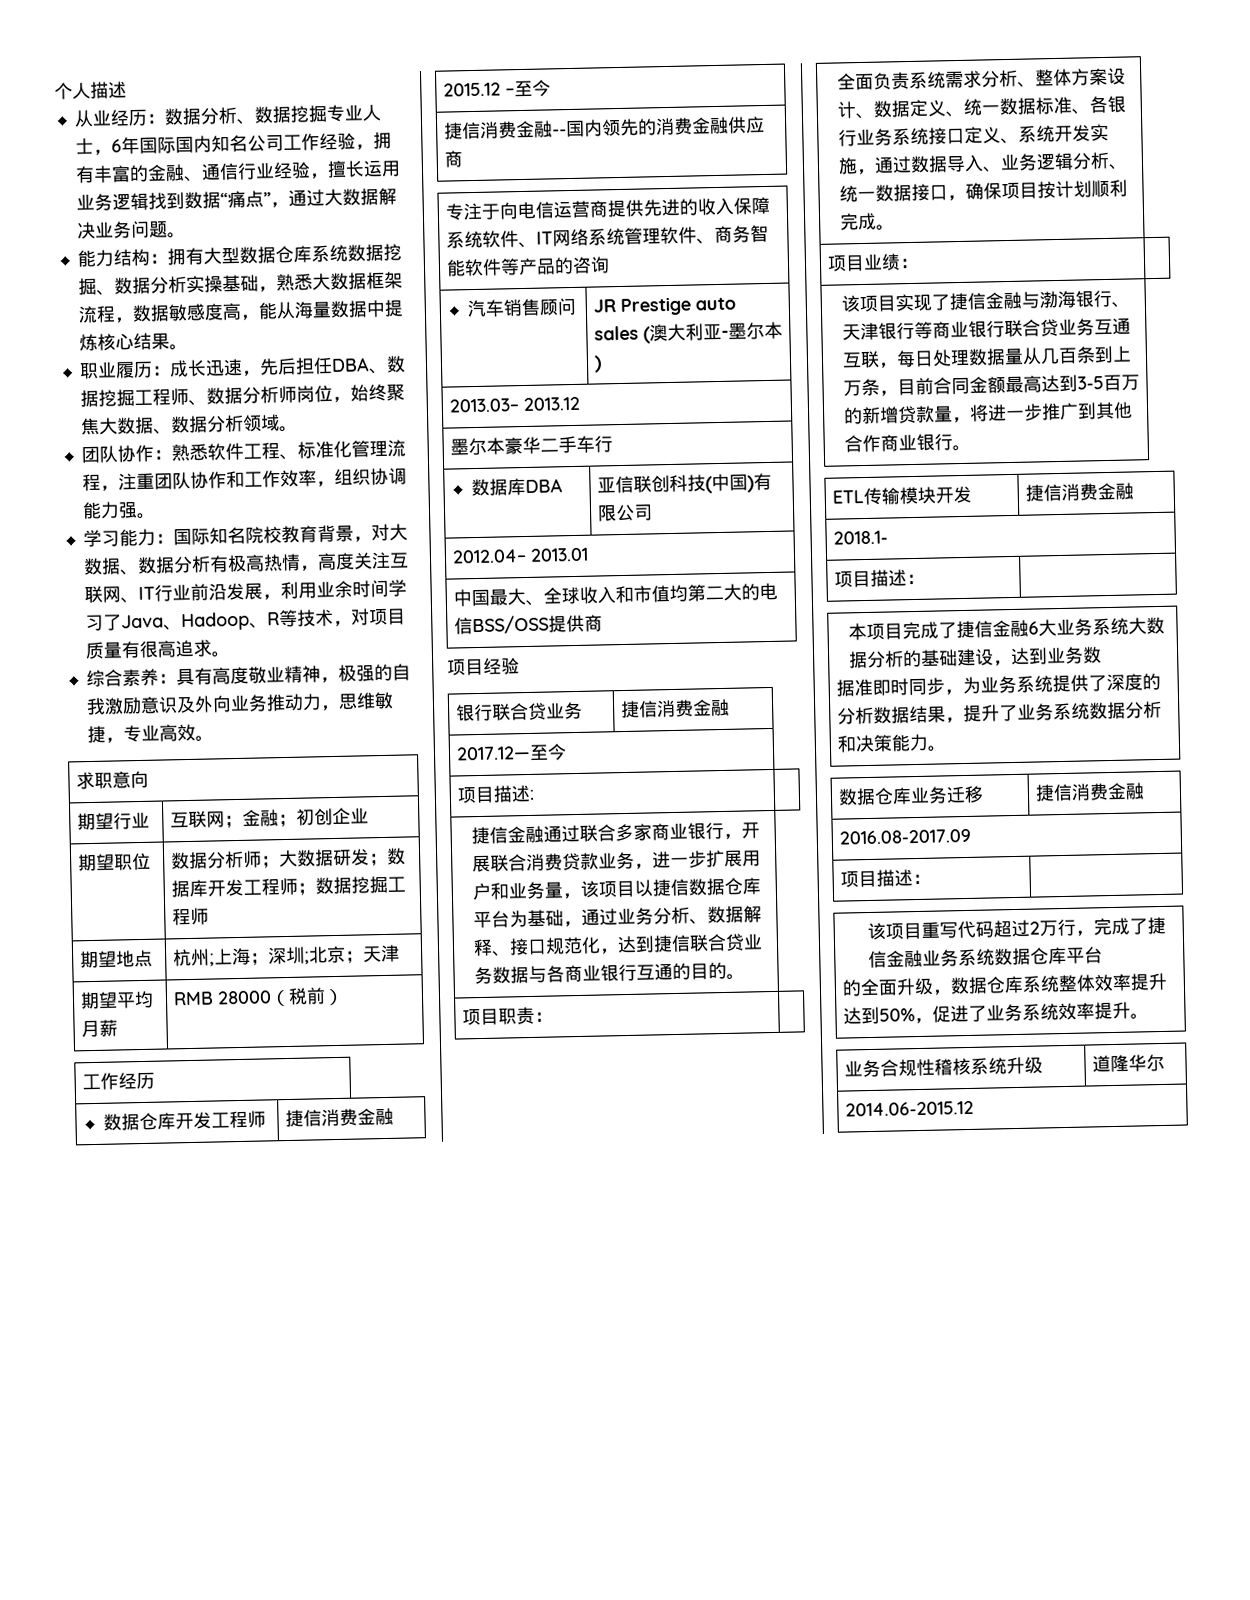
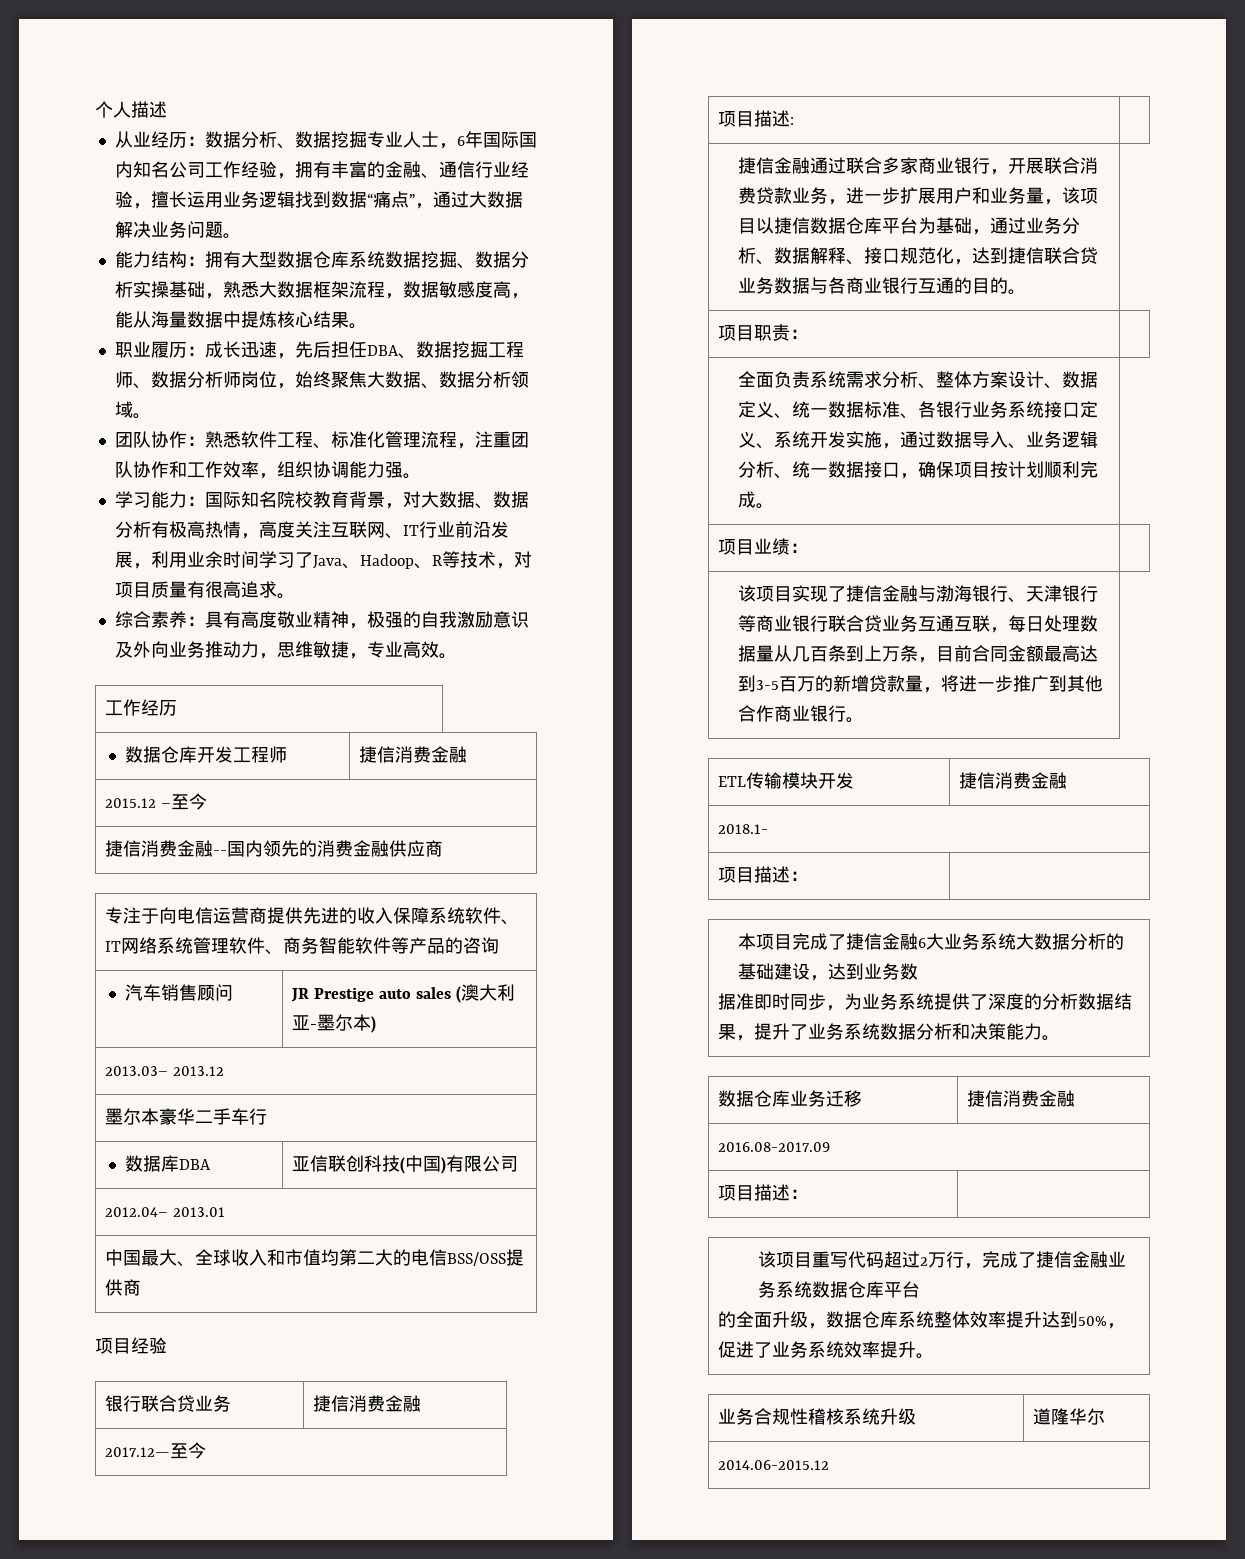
- 求职意向
- 期望行业 | 互联网；金融；初创企业
- 期望职位 | 数据分析师；大数据研发；数据库开发工程师；数据挖掘工程师
- 期望地点 | 杭州;上海；深圳;北京；天津
- 期望平均月薪 | RMB 28000（税前）

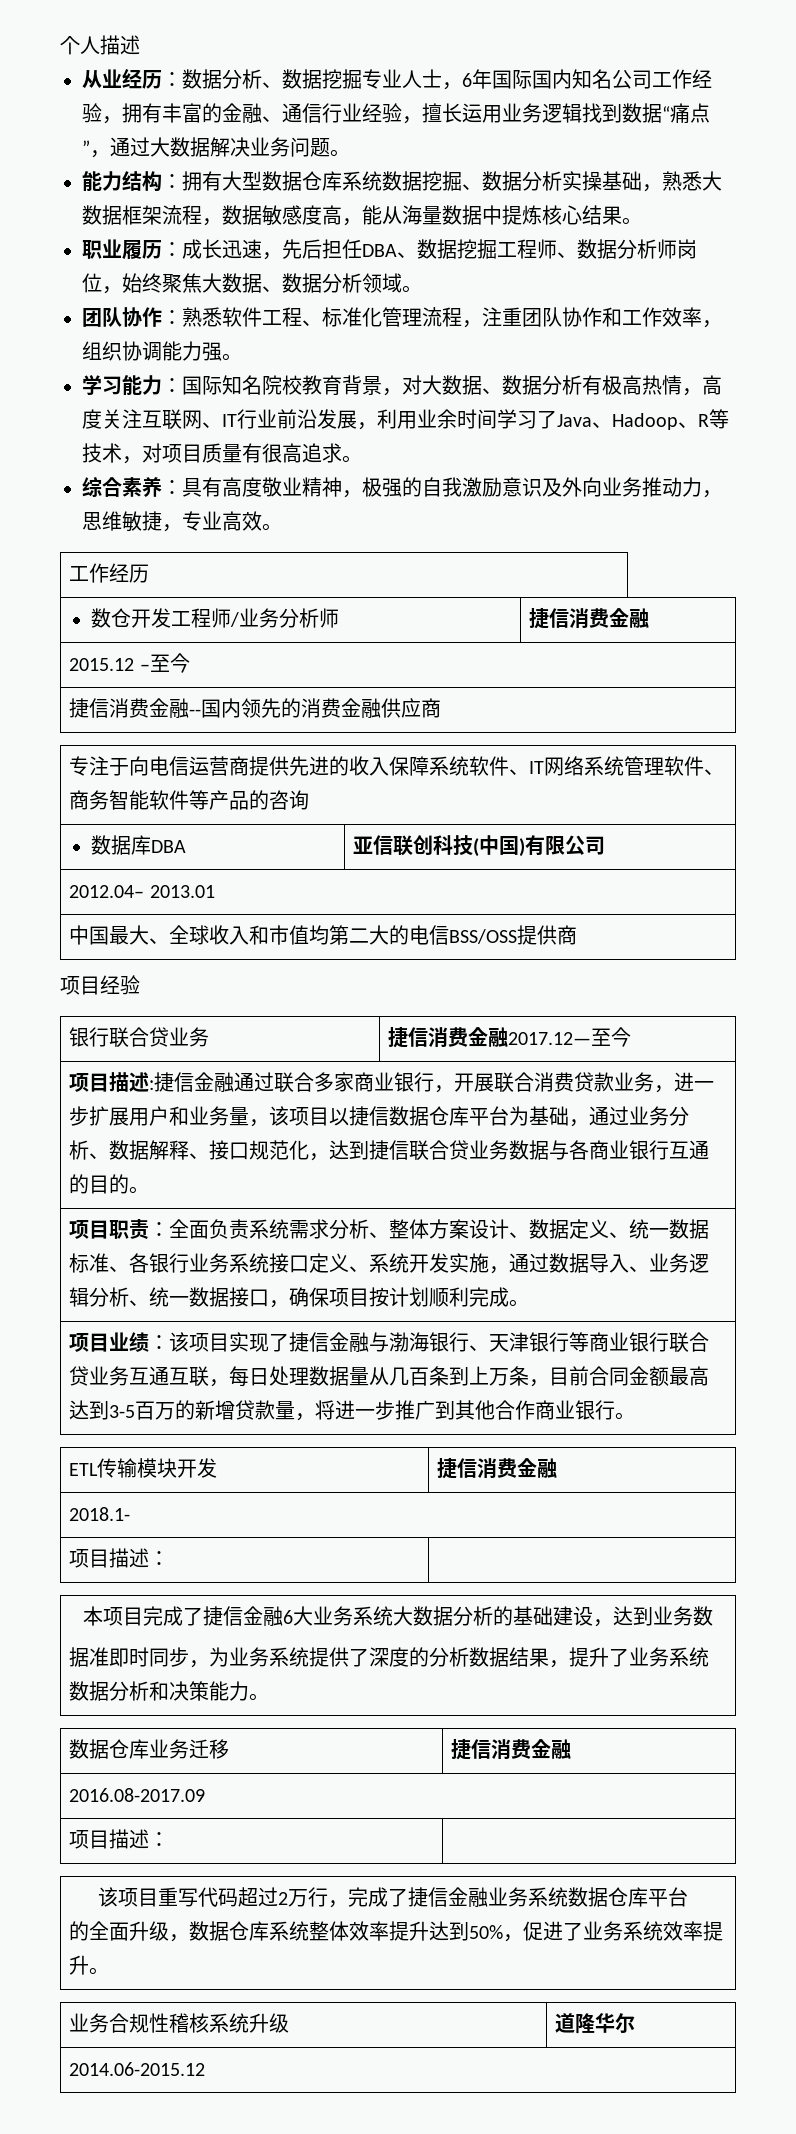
- 数据仓库开发工程师 | 捷信消费金融
+ 数仓开发工程师/业务分析师 | 捷信消费金融
- 汽车销售顾问 | JR Prestige auto sales (澳大利亚-墨尔本)
- 2013.03– 2013.12
- 墨尔本豪华二手车行
- 银行联合贷业务 | 捷信消费金融
- 2017.12—至今
- 项目描述: |
- 捷信金融通过联合多家商业银行，开展联合消费贷款业务，进一步扩展用户和业务量，该项目以捷信数据仓库平台为基础，通过业务分析、数据解释、接口规范化，达到捷信联合贷业务数据与各商业银行互通的目的。
+ 银行联合贷业务 | 捷信消费金融2017.12—至今
+ 项目描述:捷信金融通过联合多家商业银行，开展联合消费贷款业务，进一步扩展用户和业务量，该项目以捷信数据仓库平台为基础，通过业务分析、数据解释、接口规范化，达到捷信联合贷业务数据与各商业银行互通的目的。
- 项目职责： |
- 全面负责系统需求分析、整体方案设计、数据定义、统一数据标准、各银行业务系统接口定义、系统开发实施，通过数据导入、业务逻辑分析、统一数据接口，确保项目按计划顺利完成。
+ 项目职责：全面负责系统需求分析、整体方案设计、数据定义、统一数据标准、各银行业务系统接口定义、系统开发实施，通过数据导入、业务逻辑分析、统一数据接口，确保项目按计划顺利完成。
- 项目业绩： |
- 该项目实现了捷信金融与渤海银行、天津银行等商业银行联合贷业务互通互联，每日处理数据量从几百条到上万条，目前合同金额最高达到3-5百万的新增贷款量，将进一步推广到其他合作商业银行。
+ 项目业绩：该项目实现了捷信金融与渤海银行、天津银行等商业银行联合贷业务互通互联，每日处理数据量从几百条到上万条，目前合同金额最高达到3-5百万的新增贷款量，将进一步推广到其他合作商业银行。

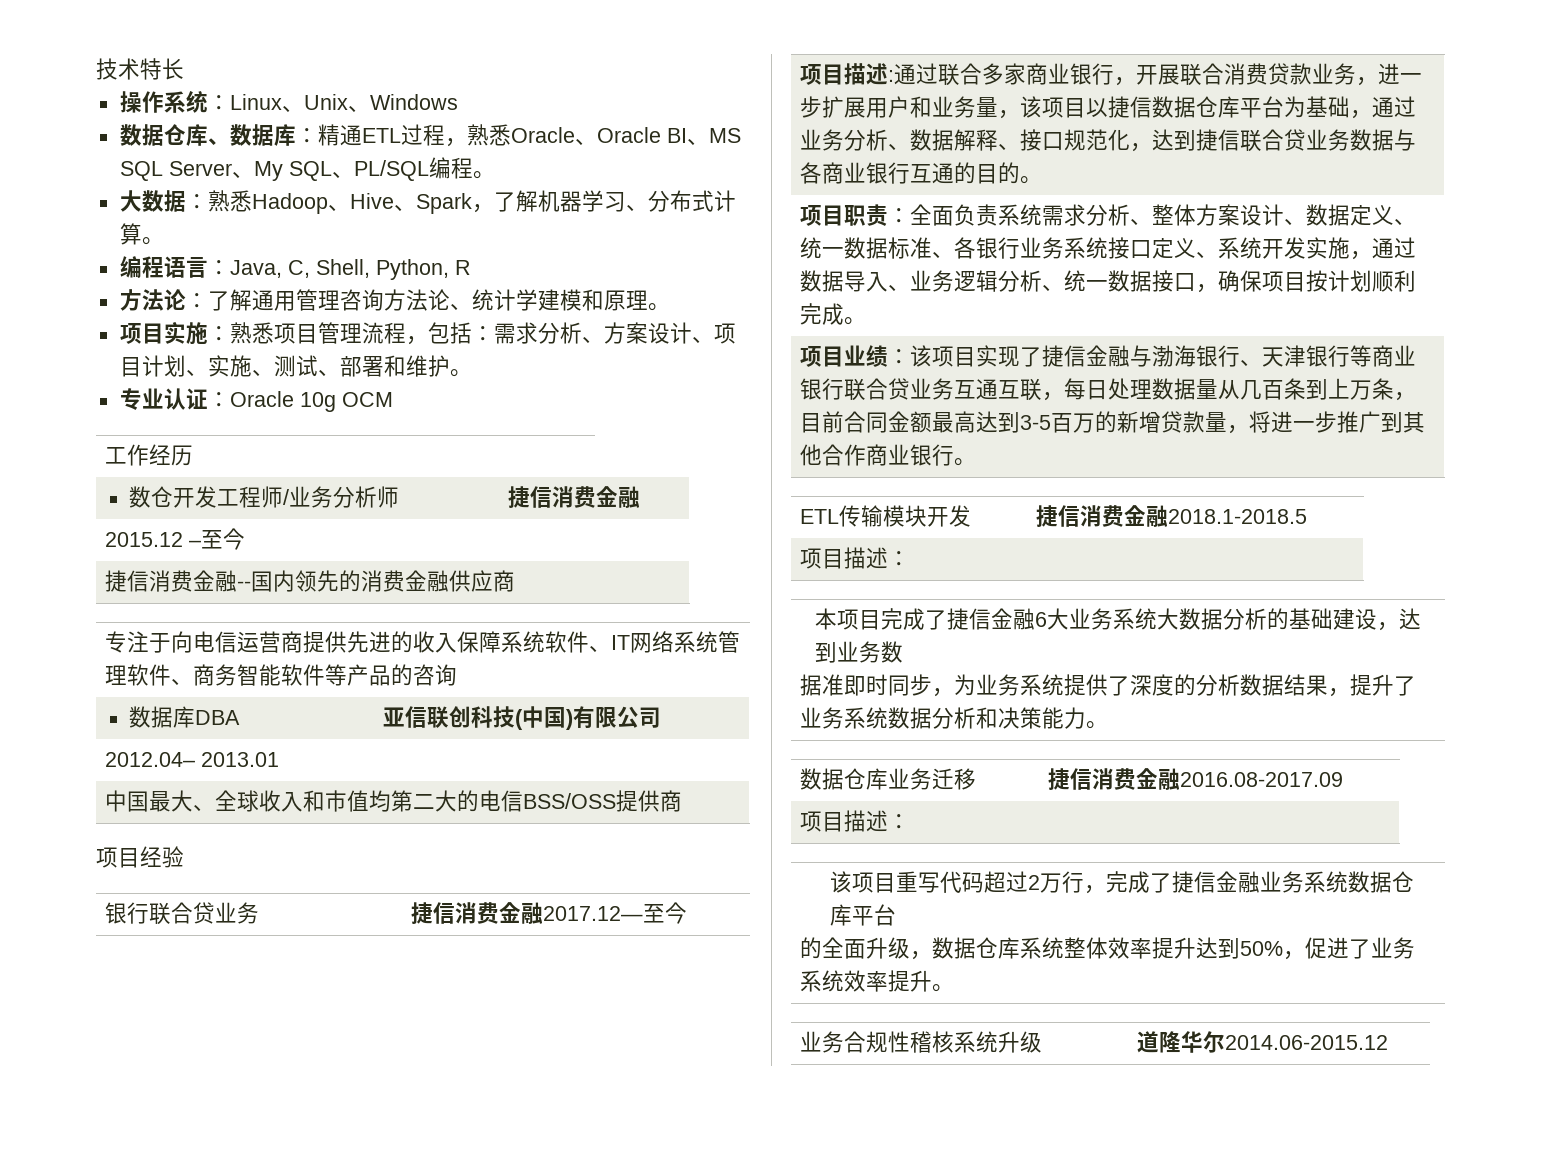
- 个人描述
- 从业经历：数据分析、数据挖掘专业人士，6年国际国内知名公司工作经验，拥有丰富的金融、通信行业经验，擅长运用业务逻辑找到数据“痛点”，通过大数据解决业务问题。
- 能力结构：拥有大型数据仓库系统数据挖掘、数据分析实操基础，熟悉大数据框架流程，数据敏感度高，能从海量数据中提炼核心结果。
- 职业履历：成长迅速，先后担任DBA、数据挖掘工程师、数据分析师岗位，始终聚焦大数据、数据分析领域。
- 团队协作：熟悉软件工程、标准化管理流程，注重团队协作和工作效率，组织协调能力强。
- 学习能力：国际知名院校教育背景，对大数据、数据分析有极高热情，高度关注互联网、IT行业前沿发展，利用业余时间学习了Java、Hadoop、R等技术，对项目质量有很高追求。
- 综合素养：具有高度敬业精神，极强的自我激励意识及外向业务推动力，思维敏捷，专业高效。
+ 技术特长
+ 操作系统：Linux、Unix、Windows
+ 数据仓库、数据库：精通ETL过程，熟悉Oracle、Oracle BI、MS SQL Server、My SQL、PL/SQL编程。
+ 大数据：熟悉Hadoop、Hive、Spark，了解机器学习、分布式计算。
+ 编程语言：Java, C, Shell, Python, R
+ 方法论：了解通用管理咨询方法论、统计学建模和原理。
+ 项目实施：熟悉项目管理流程，包括：需求分析、方案设计、项目计划、实施、测试、部署和维护。
+ 专业认证：Oracle 10g OCM
- 项目描述:捷信金融通过联合多家商业银行，开展联合消费贷款业务，进一步扩展用户和业务量，该项目以捷信数据仓库平台为基础，通过业务分析、数据解释、接口规范化，达到捷信联合贷业务数据与各商业银行互通的目的。
+ 项目描述:通过联合多家商业银行，开展联合消费贷款业务，进一步扩展用户和业务量，该项目以捷信数据仓库平台为基础，通过业务分析、数据解释、接口规范化，达到捷信联合贷业务数据与各商业银行互通的目的。
- ETL传输模块开发 | 捷信消费金融
- 2018.1-
+ ETL传输模块开发 | 捷信消费金融2018.1-2018.5
- 数据仓库业务迁移 | 捷信消费金融
- 2016.08-2017.09
+ 数据仓库业务迁移 | 捷信消费金融2016.08-2017.09
- 业务合规性稽核系统升级 | 道隆华尔
- 2014.06-2015.12
+ 业务合规性稽核系统升级 | 道隆华尔2014.06-2015.12

